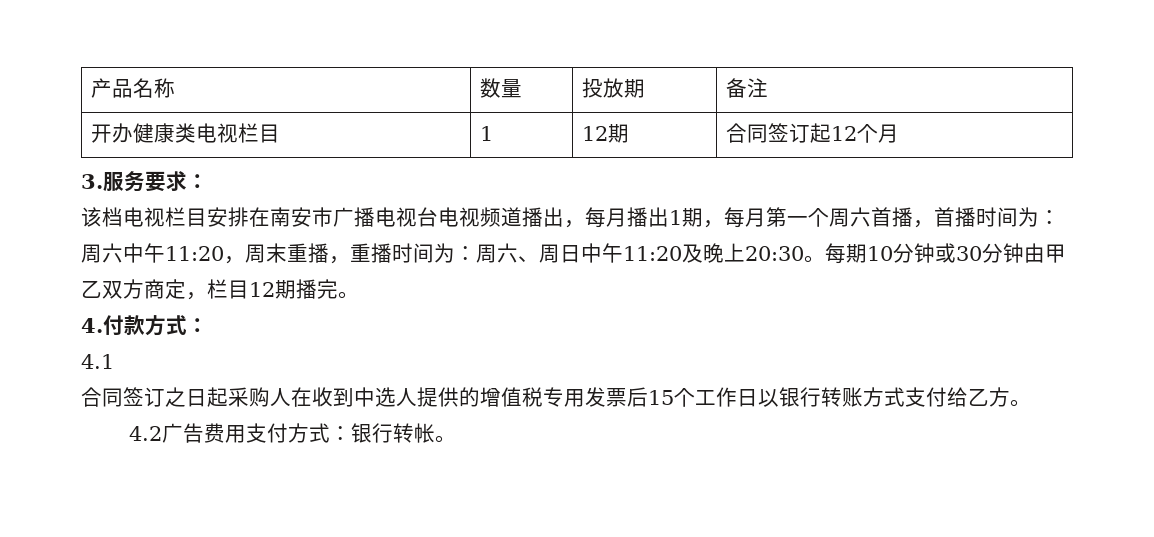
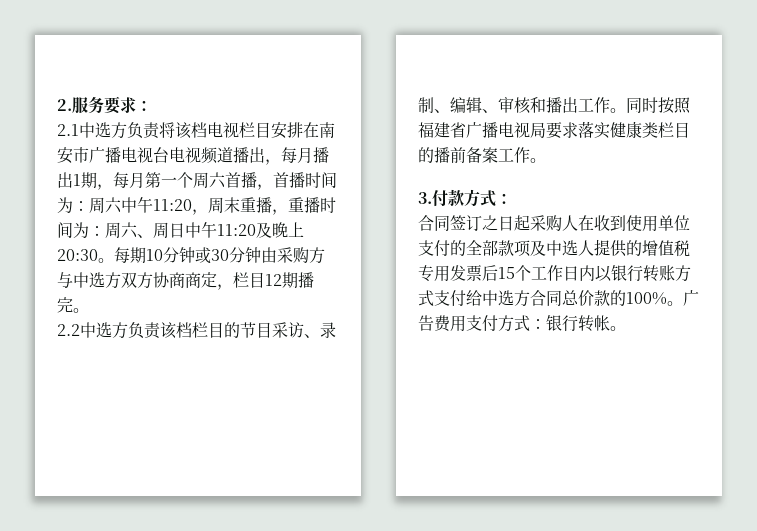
- 产品名称 | 数量 | 投放期 | 备注
- 开办健康类电视栏目 | 1 | 12期 | 合同签订起12个月
- 3.服务要求：
+ 2.服务要求：
- 该档电视栏目安排在南安市广播电视台电视频道播出，每月播出1期，每月第一个周六首播，首播时间为：周六中午11:20，周末重播，重播时间为：周六、周日中午11:20及晚上20:30。
+ 2.1中选方负责将该档电视栏目安排在南安市广播电视台电视频道播出，每月播出1期，每月第一个周六首播，首播时间为：周六中午11:20，周末重播，重播时间为：周六、周日中午11:20及晚上20:30。
- 每期10分钟或30分钟由甲乙双方商定，栏目12期播完。
+ 每期10分钟或30分钟由采购方与中选方双方协商商定，栏目12期播完。
- 4.付款方式：
+ 2.2中选方负责该档栏目的节目采访、录制、编辑、审核和播出工作。同时按照福建省广播电视局要求落实健康类栏目的播前备案工作。
+ 3.付款方式：
- 4.1
- 合同签订之日起采购人在收到中选人提供的增值税专用发票后15个工作日以银行转账方式支付给乙方。
- 4.2广告费用支付方式：银行转帐。
+ 合同签订之日起采购人在收到使用单位支付的全部款项及中选人提供的增值税专用发票后15个工作日内以银行转账方式支付给中选方合同总价款的100%。广告费用支付方式：银行转帐。

